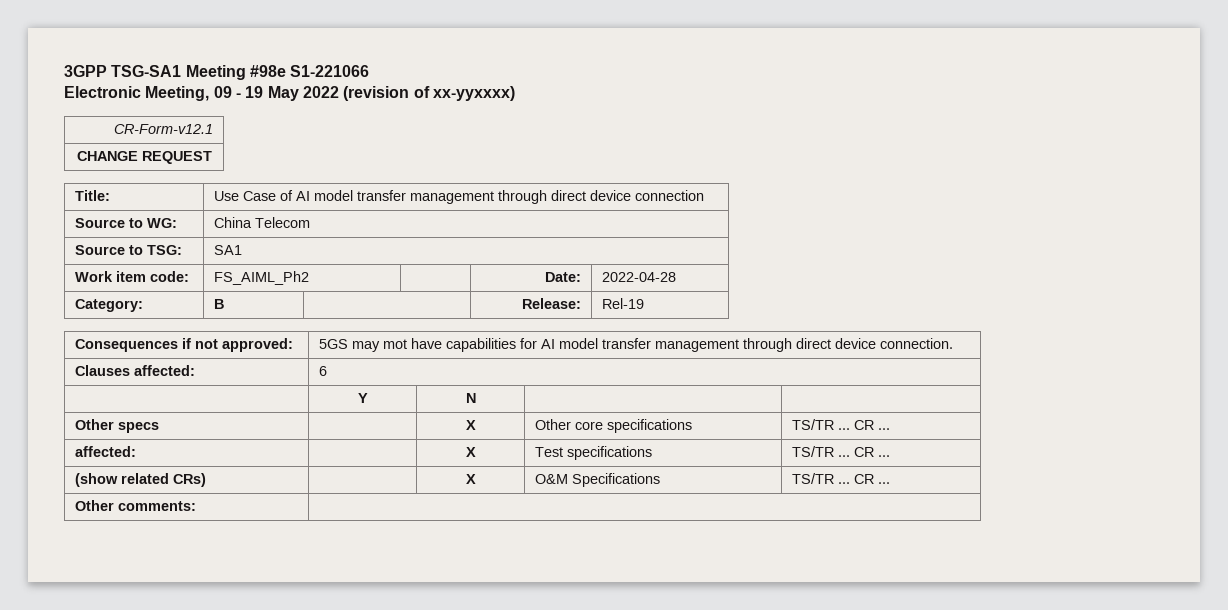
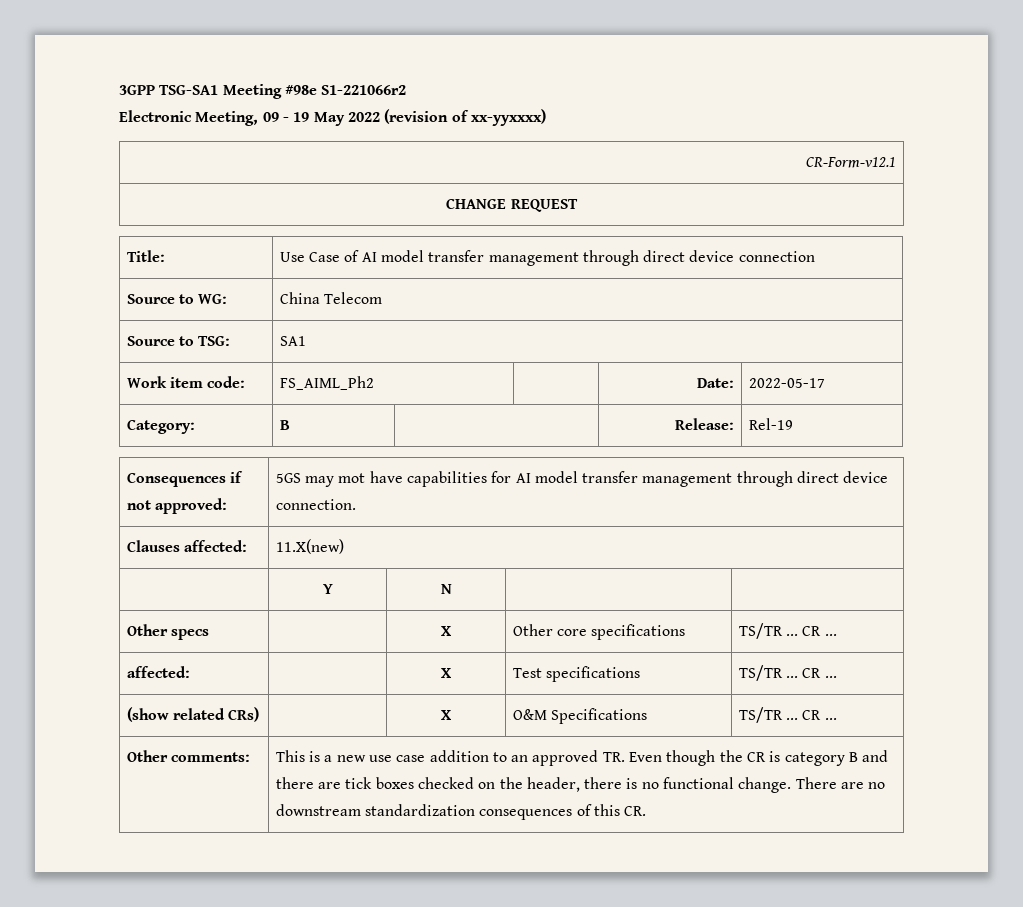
- 3GPP TSG-SA1 Meeting #98e S1-221066
+ 3GPP TSG-SA1 Meeting #98e S1-221066r2
- Work item code: | FS_AIML_Ph2 | | Date: | 2022-04-28
+ Work item code: | FS_AIML_Ph2 | | Date: | 2022-05-17
- Clauses affected: | 6
+ Clauses affected: | 11.X(new)
+ This is a new use case addition to an approved TR. Even though the CR is category B and there are tick boxes checked on the header, there is no functional change. There are no downstream standardization consequences of this CR.

